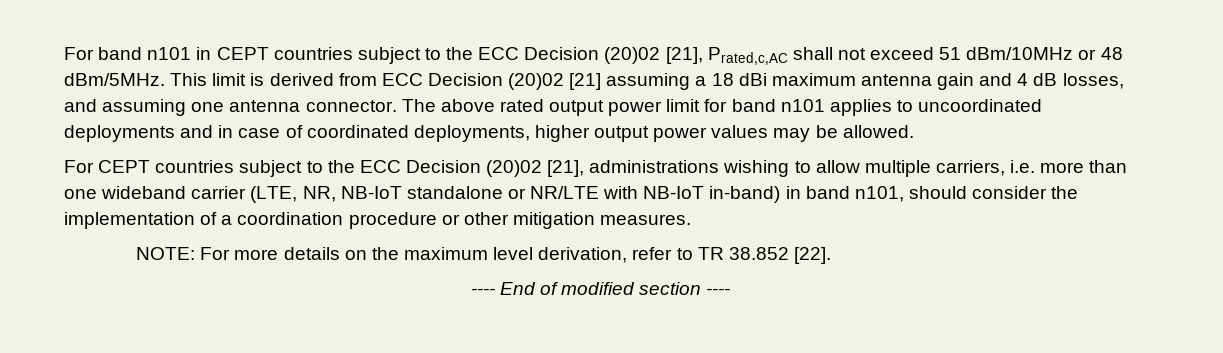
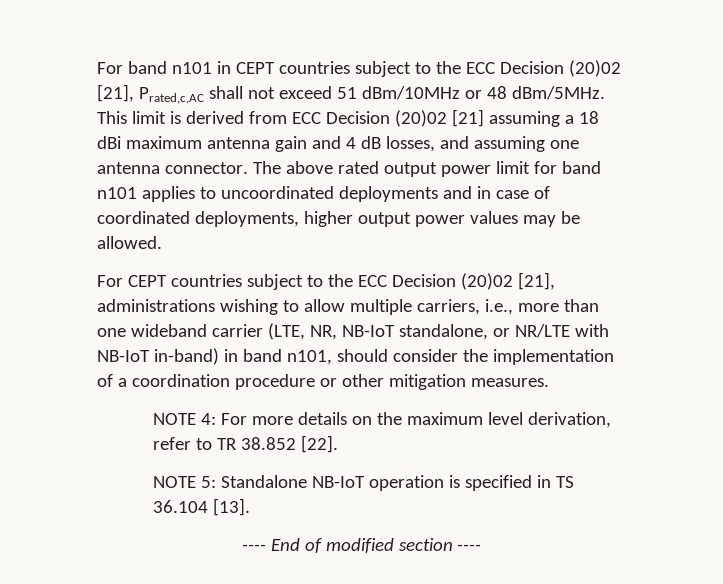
- For CEPT countries subject to the ECC Decision (20)02 [21], administrations wishing to allow multiple carriers, i.e. more than one wideband carrier (LTE, NR, NB-IoT standalone or NR/LTE with NB-IoT in-band) in band n101, should consider the implementation of a coordination procedure or other mitigation measures.
+ For CEPT countries subject to the ECC Decision (20)02 [21], administrations wishing to allow multiple carriers, i.e., more than one wideband carrier (LTE, NR, NB-IoT standalone, or NR/LTE with NB-IoT in-band) in band n101, should consider the implementation of a coordination procedure or other mitigation measures.
- NOTE: For more details on the maximum level derivation, refer to TR 38.852 [22].
+ NOTE 4: For more details on the maximum level derivation, refer to TR 38.852 [22].
+ NOTE 5: Standalone NB-IoT operation is specified in TS 36.104 [13].

